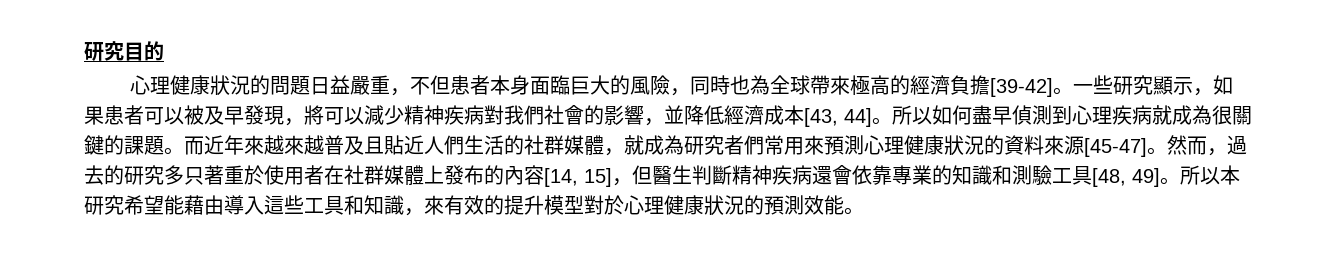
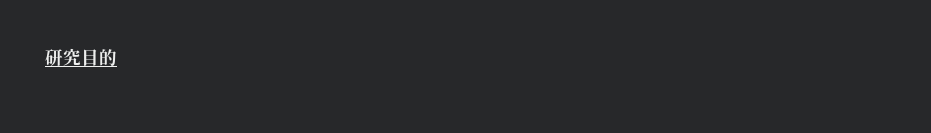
- 心理健康狀況的問題日益嚴重，不但患者本身面臨巨大的風險，同時也為全球帶來極高的經濟負擔[39-42]。一些研究顯示，如果患者可以被及早發現，將可以減少精神疾病對我們社會的影響，並降低經濟成本[43, 44]。所以如何盡早偵測到心理疾病就成為很關鍵的課題。而近年來越來越普及且貼近人們生活的社群媒體，就成為研究者們常用來預測心理健康狀況的資料來源[45-47]。然而，過去的研究多只著重於使用者在社群媒體上發布的內容[14, 15]，但醫生判斷精神疾病還會依靠專業的知識和測驗工具[48, 49]。所以本研究希望能藉由導入這些工具和知識，來有效的提升模型對於心理健康狀況的預測效能。

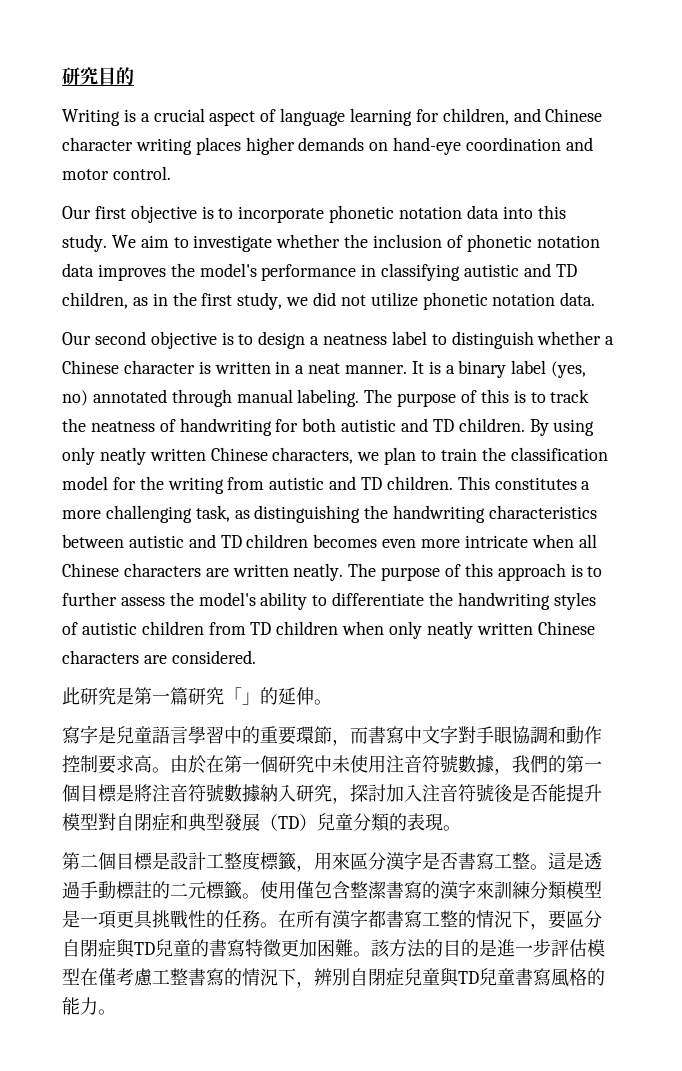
+ Writing is a crucial aspect of language learning for children, and Chinese character writing places higher demands on hand-eye coordination and motor control.
+ Our first objective is to incorporate phonetic notation data into this study. We aim to investigate whether the inclusion of phonetic notation data improves the model's performance in classifying autistic and TD children, as in the first study, we did not utilize phonetic notation data.
+ Our second objective is to design a neatness label to distinguish whether a Chinese character is written in a neat manner. It is a binary label (yes, no) annotated through manual labeling. The purpose of this is to track the neatness of handwriting for both autistic and TD children. By using only neatly written Chinese characters, we plan to train the classification model for the writing from autistic and TD children. This constitutes a more challenging task, as distinguishing the handwriting characteristics between autistic and TD children becomes even more intricate when all Chinese characters are written neatly. The purpose of this approach is to further assess the model's ability to differentiate the handwriting styles of autistic children from TD children when only neatly written Chinese characters are considered.
+ 此研究是第一篇研究「」的延伸。
+ 寫字是兒童語言學習中的重要環節，而書寫中文字對手眼協調和動作控制要求高。由於在第一個研究中未使用注音符號數據，我們的第一個目標是將注音符號數據納入研究，探討加入注音符號後是否能提升模型對自閉症和典型發展（TD）兒童分類的表現。
+ 第二個目標是設計工整度標籤，用來區分漢字是否書寫工整。這是透過手動標註的二元標籤。使用僅包含整潔書寫的漢字來訓練分類模型是一項更具挑戰性的任務。在所有漢字都書寫工整的情況下，要區分自閉症與TD兒童的書寫特徵更加困難。該方法的目的是進一步評估模型在僅考慮工整書寫的情況下，辨別自閉症兒童與TD兒童書寫風格的能力。

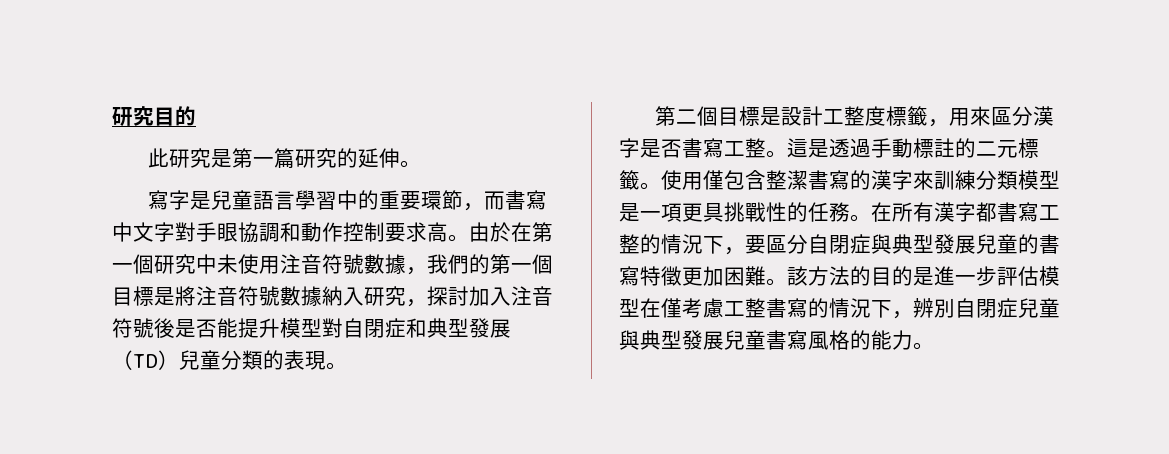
- Writing is a crucial aspect of language learning for children, and Chinese character writing places higher demands on hand-eye coordination and motor control.
- Our first objective is to incorporate phonetic notation data into this study. We aim to investigate whether the inclusion of phonetic notation data improves the model's performance in classifying autistic and TD children, as in the first study, we did not utilize phonetic notation data.
- Our second objective is to design a neatness label to distinguish whether a Chinese character is written in a neat manner. It is a binary label (yes, no) annotated through manual labeling. The purpose of this is to track the neatness of handwriting for both autistic and TD children. By using only neatly written Chinese characters, we plan to train the classification model for the writing from autistic and TD children. This constitutes a more challenging task, as distinguishing the handwriting characteristics between autistic and TD children becomes even more intricate when all Chinese characters are written neatly. The purpose of this approach is to further assess the model's ability to differentiate the handwriting styles of autistic children from TD children when only neatly written Chinese characters are considered.
- 此研究是第一篇研究「」的延伸。
+ 此研究是第一篇研究的延伸。
- 在所有漢字都書寫工整的情況下，要區分自閉症與TD兒童的書寫特徵更加困難。
+ 在所有漢字都書寫工整的情況下，要區分自閉症與典型發展兒童的書寫特徵更加困難。
- 該方法的目的是進一步評估模型在僅考慮工整書寫的情況下，辨別自閉症兒童與TD兒童書寫風格的能力。
+ 該方法的目的是進一步評估模型在僅考慮工整書寫的情況下，辨別自閉症兒童與典型發展兒童書寫風格的能力。

